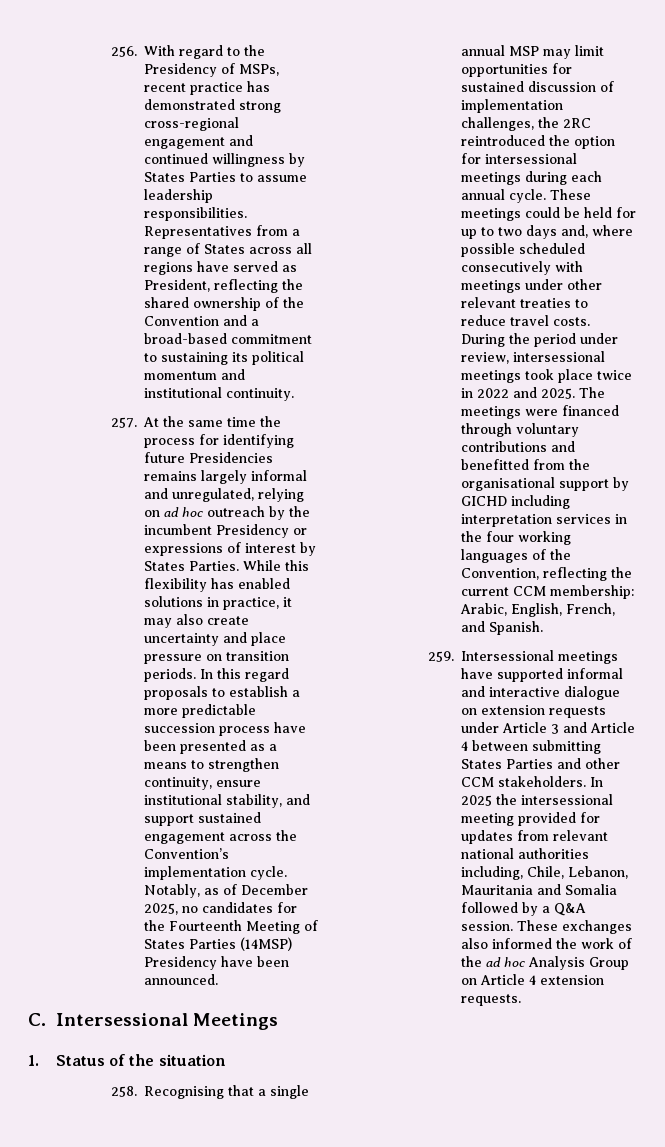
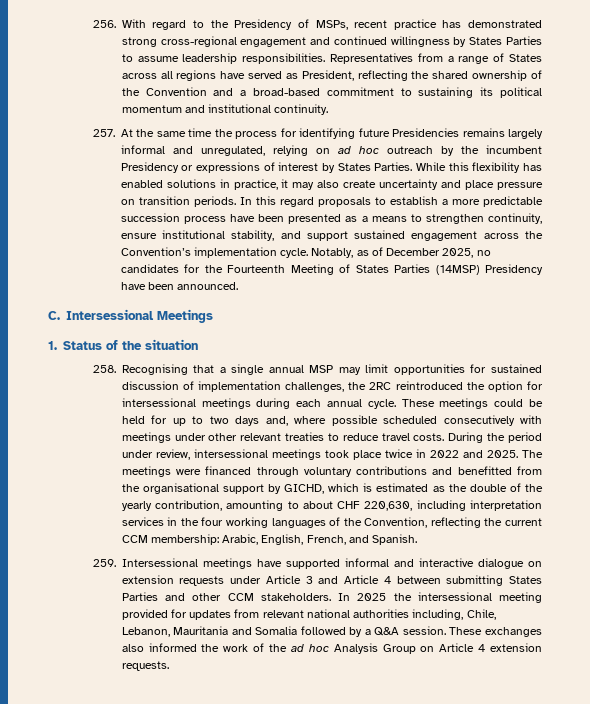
- The meetings were financed through voluntary contributions and benefitted from the organisational support by GICHD including interpretation services in the four working languages of the Convention, reflecting the current CCM membership: Arabic, English, French, and Spanish.
+ The meetings were financed through voluntary contributions and benefitted from the organisational support by GICHD, which is estimated as the double of the yearly contribution, amounting to about CHF 220,630, including interpretation services in the four working languages of the Convention, reflecting the current CCM membership: Arabic, English, French, and Spanish.

